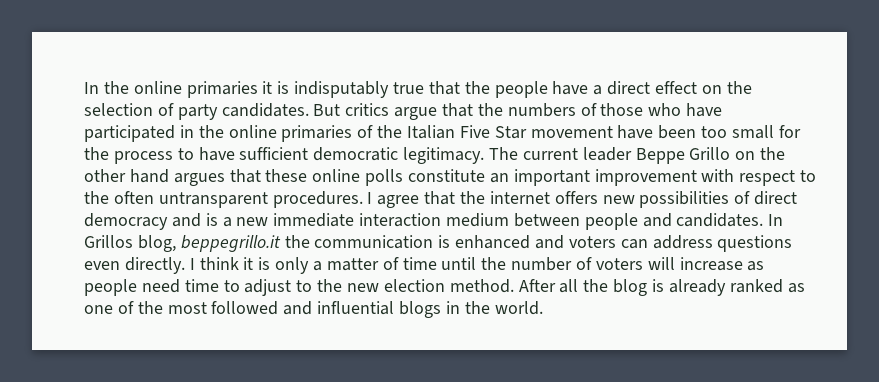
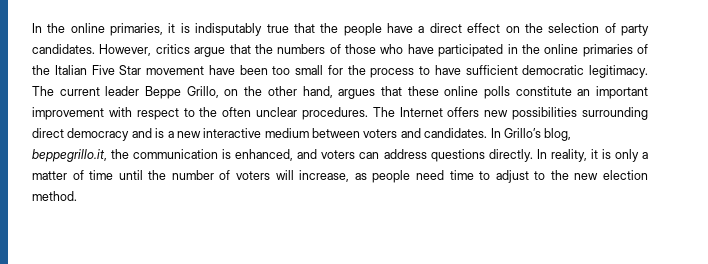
- In the online primaries it is indisputably true that the people have a direct effect on the selection of party candidates.
+ In the online primaries, it is indisputably true that the people have a direct effect on the selection of party candidates.
- But critics argue that the numbers of those who have participated in the online primaries of the Italian Five Star movement have been too small for the process to have sufficient democratic legitimacy.
+ However, critics argue that the numbers of those who have participated in the online primaries of the Italian Five Star movement have been too small for the process to have sufficient democratic legitimacy.
- The current leader Beppe Grillo on the other hand argues that these online polls constitute an important improvement with respect to the often untransparent procedures. I agree that the internet offers new possibilities of direct democracy and is a new immediate interaction medium between people and candidates.
+ The current leader Beppe Grillo, on the other hand, argues that these online polls constitute an important improvement with respect to the often unclear procedures. The Internet offers new possibilities surrounding direct democracy and is a new interactive medium between voters and candidates.
- In Grillos blog, beppegrillo.it the communication is enhanced and voters can address questions even directly. I think it is only a matter of time until the number of voters will increase as people need time to adjust to the new election method. After all the blog is already ranked as one of the most followed and influential blogs in the world.
+ In Grillo’s blog, beppegrillo.it, the communication is enhanced, and voters can address questions directly. In reality, it is only a matter of time until the number of voters will increase, as people need time to adjust to the new election method.

